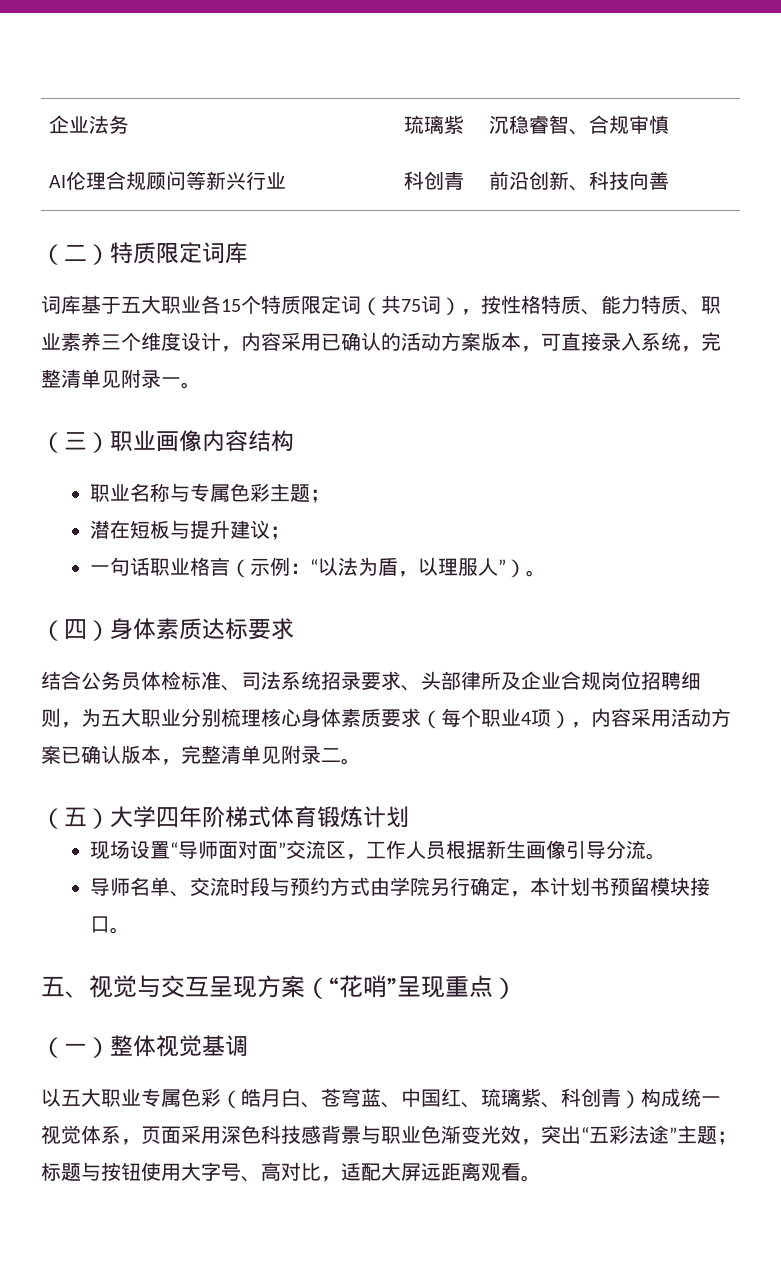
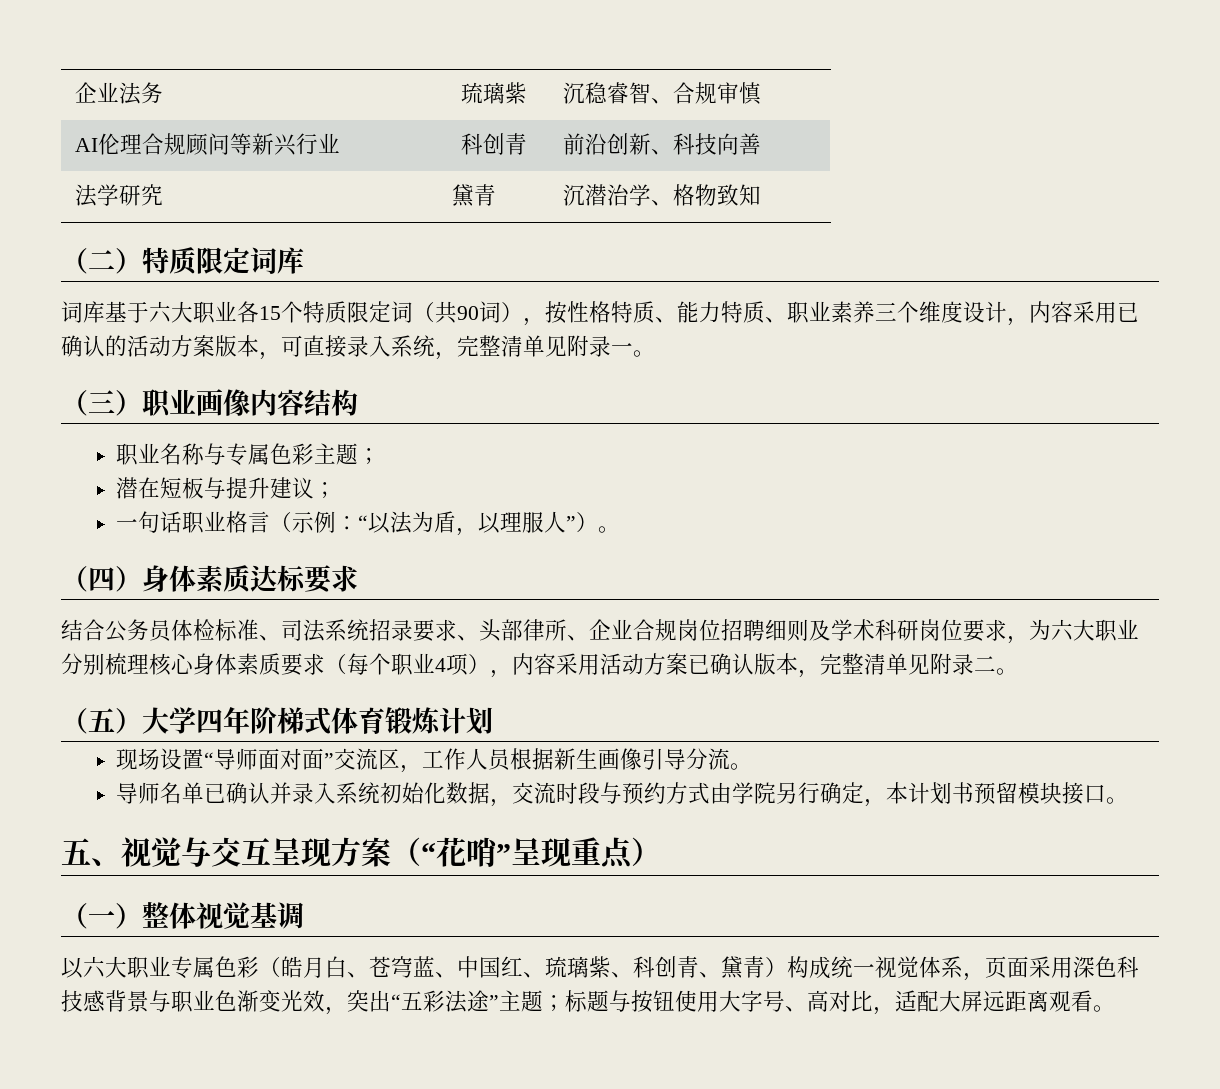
+ 法学研究 | 黛青 | 沉潜治学、格物致知
- 词库基于五大职业各15个特质限定词（共75词），按性格特质、能力特质、职业素养三个维度设计，内容采用已确认的活动方案版本，可直接录入系统，完整清单见附录一。
+ 词库基于六大职业各15个特质限定词（共90词），按性格特质、能力特质、职业素养三个维度设计，内容采用已确认的活动方案版本，可直接录入系统，完整清单见附录一。
- 结合公务员体检标准、司法系统招录要求、头部律所及企业合规岗位招聘细则，为五大职业分别梳理核心身体素质要求（每个职业4项），内容采用活动方案已确认版本，完整清单见附录二。
+ 结合公务员体检标准、司法系统招录要求、头部律所、企业合规岗位招聘细则及学术科研岗位要求，为六大职业分别梳理核心身体素质要求（每个职业4项），内容采用活动方案已确认版本，完整清单见附录二。
- 导师名单、交流时段与预约方式由学院另行确定，本计划书预留模块接口。
+ 导师名单已确认并录入系统初始化数据，交流时段与预约方式由学院另行确定，本计划书预留模块接口。
- 以五大职业专属色彩（皓月白、苍穹蓝、中国红、琉璃紫、科创青）构成统一视觉体系，页面采用深色科技感背景与职业色渐变光效，突出“五彩法途”主题；标题与按钮使用大字号、高对比，适配大屏远距离观看。
+ 以六大职业专属色彩（皓月白、苍穹蓝、中国红、琉璃紫、科创青、黛青）构成统一视觉体系，页面采用深色科技感背景与职业色渐变光效，突出“五彩法途”主题；标题与按钮使用大字号、高对比，适配大屏远距离观看。

